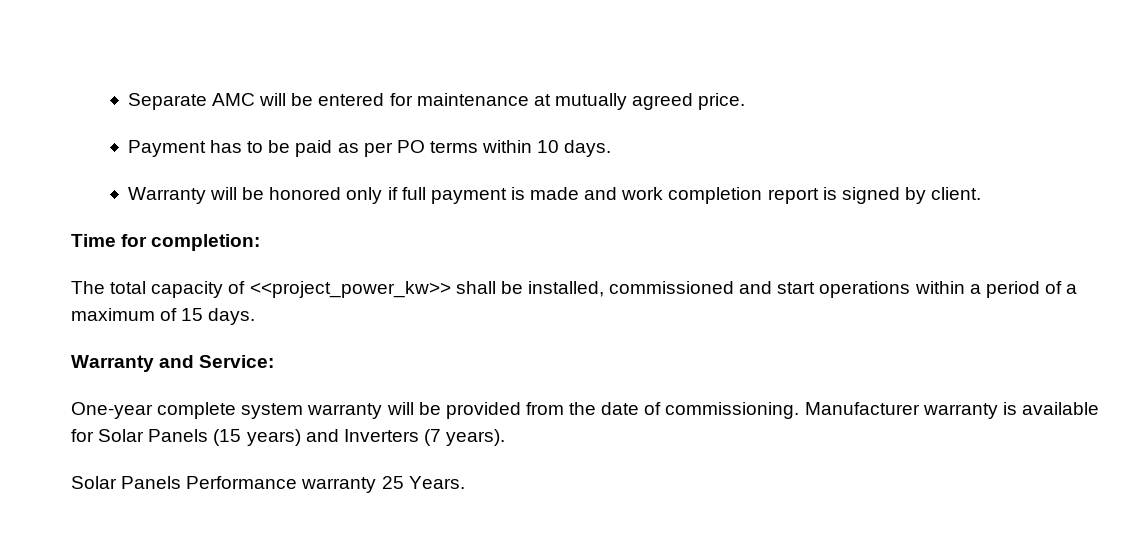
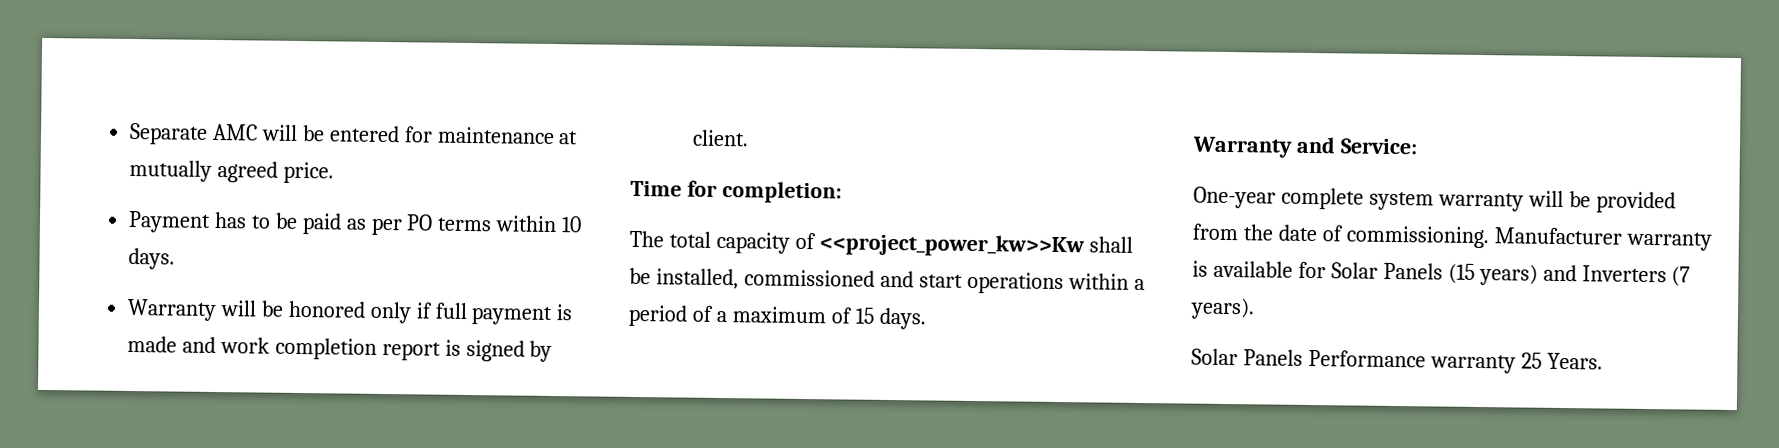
- The total capacity of <<project_power_kw>> shall be installed, commissioned and start operations within a period of a maximum of 15 days.
+ The total capacity of <<project_power_kw>>Kw shall be installed, commissioned and start operations within a period of a maximum of 15 days.

